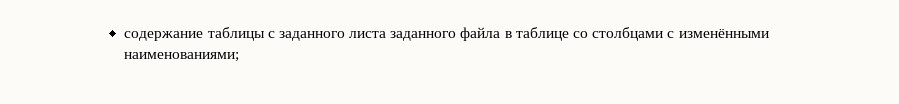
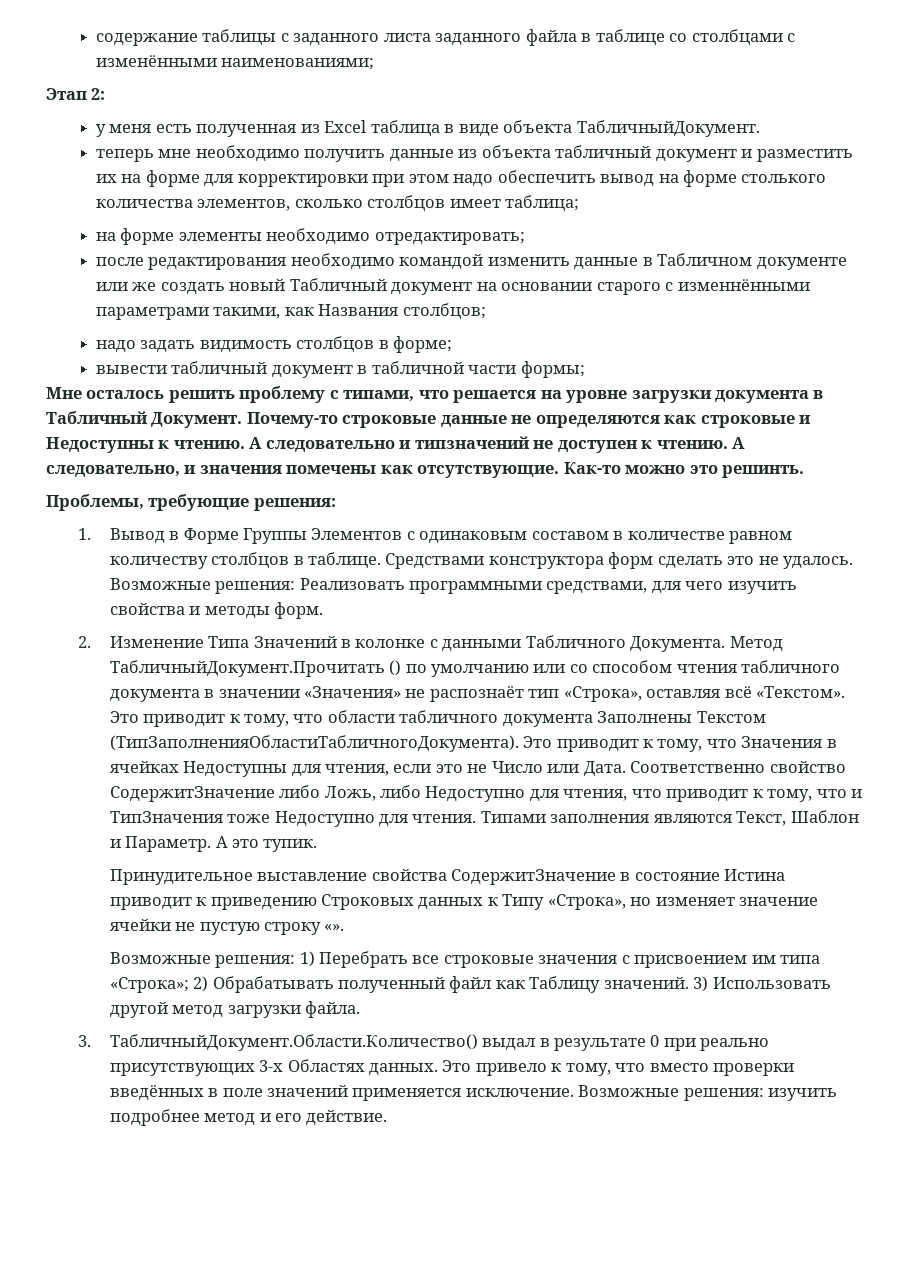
+ Этап 2:
+ у меня есть полученная из Excel таблица в виде объекта ТабличныйДокумент.
+ теперь мне необходимо получить данные из объекта табличный документ и разместить их на форме для корректировки при этом надо обеспечить вывод на форме столького количества элементов, сколько столбцов имеет таблица;
+ на форме элементы необходимо отредактировать;
+ после редактирования необходимо командой изменить данные в Табличном документе или же создать новый Табличный документ на основании старого с изменнёнными параметрами такими, как Названия столбцов;
+ надо задать видимость столбцов в форме;
+ вывести табличный документ в табличной части формы;
+ Мне осталось решить проблему с типами, что решается на уровне загрузки документа в Табличный Документ. Почему-то строковые данные не определяются как строковые и Недоступны к чтению. А следовательно и типзначений не доступен к чтению. А следовательно, и значения помечены как отсутствующие. Как-то можно это решинть.
+ Проблемы, требующие решения:
+ 1. Вывод в Форме Группы Элементов с одинаковым составом в количестве равном количеству столбцов в таблице. Средствами конструктора форм сделать это не удалось. Возможные решения: Реализовать программными средствами, для чего изучить свойства и методы форм.
+ 2. Изменение Типа Значений в колонке с данными Табличного Документа. Метод ТабличныйДокумент.Прочитать () по умолчанию или со способом чтения табличного документа в значении «Значения» не распознаёт тип «Строка», оставляя всё «Текстом». Это приводит к тому, что области табличного документа Заполнены Текстом (ТипЗаполненияОбластиТабличногоДокумента). Это приводит к тому, что Значения в ячейках Недоступны для чтения, если это не Число или Дата. Соответственно свойство СодержитЗначение либо Ложь, либо Недоступно для чтения, что приводит к тому, что и ТипЗначения тоже Недоступно для чтения. Типами заполнения являются Текст, Шаблон и Параметр. А это тупик.
+ Принудительное выставление свойства СодержитЗначение в состояние Истина приводит к приведению Строковых данных к Типу «Строка», но изменяет значение ячейки не пустую строку «».
+ Возможные решения: 1) Перебрать все строковые значения с присвоением им типа «Строка»; 2) Обрабатывать полученный файл как Таблицу значений. 3) Использовать другой метод загрузки файла.
+ 3. ТабличныйДокумент.Области.Количество() выдал в результате 0 при реально присутствующих 3-х Областях данных. Это привело к тому, что вместо проверки введённых в поле значений применяется исключение. Возможные решения: изучить подробнее метод и его действие.

